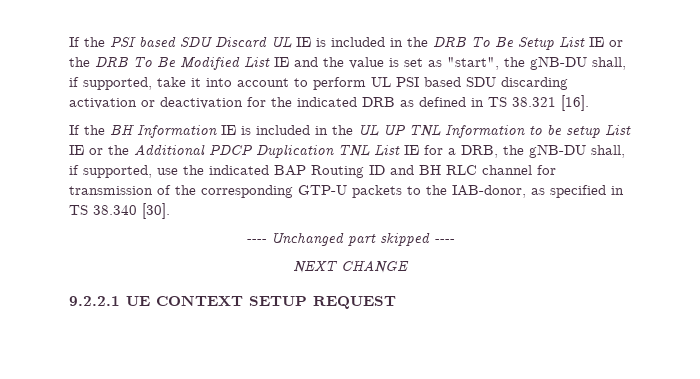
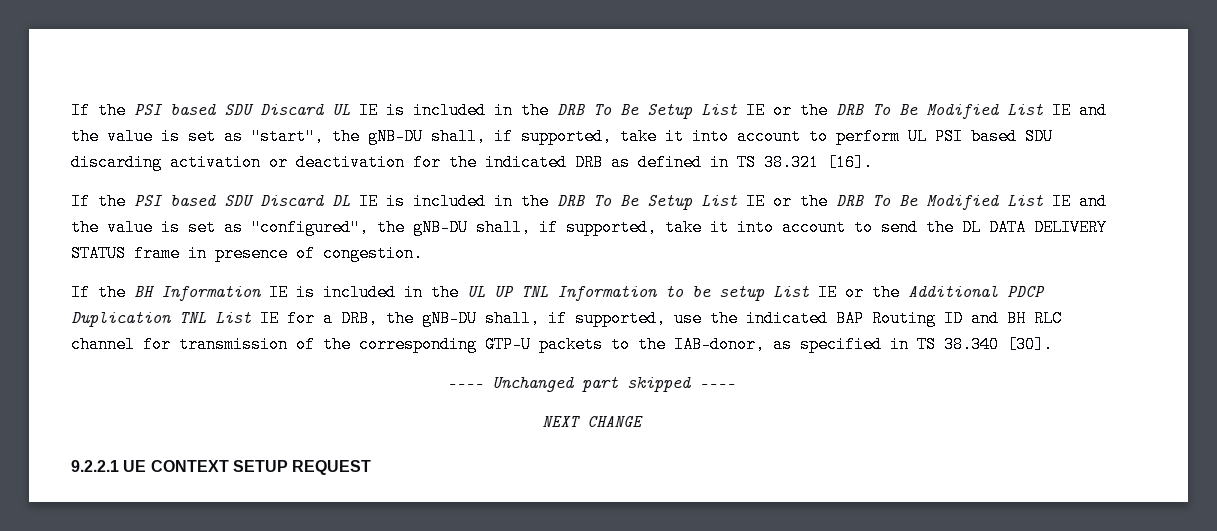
+ If the PSI based SDU Discard DL IE is included in the DRB To Be Setup List IE or the DRB To Be Modified List IE and the value is set as "configured", the gNB-DU shall, if supported, take it into account to send the DL DATA DELIVERY STATUS frame in presence of congestion.

